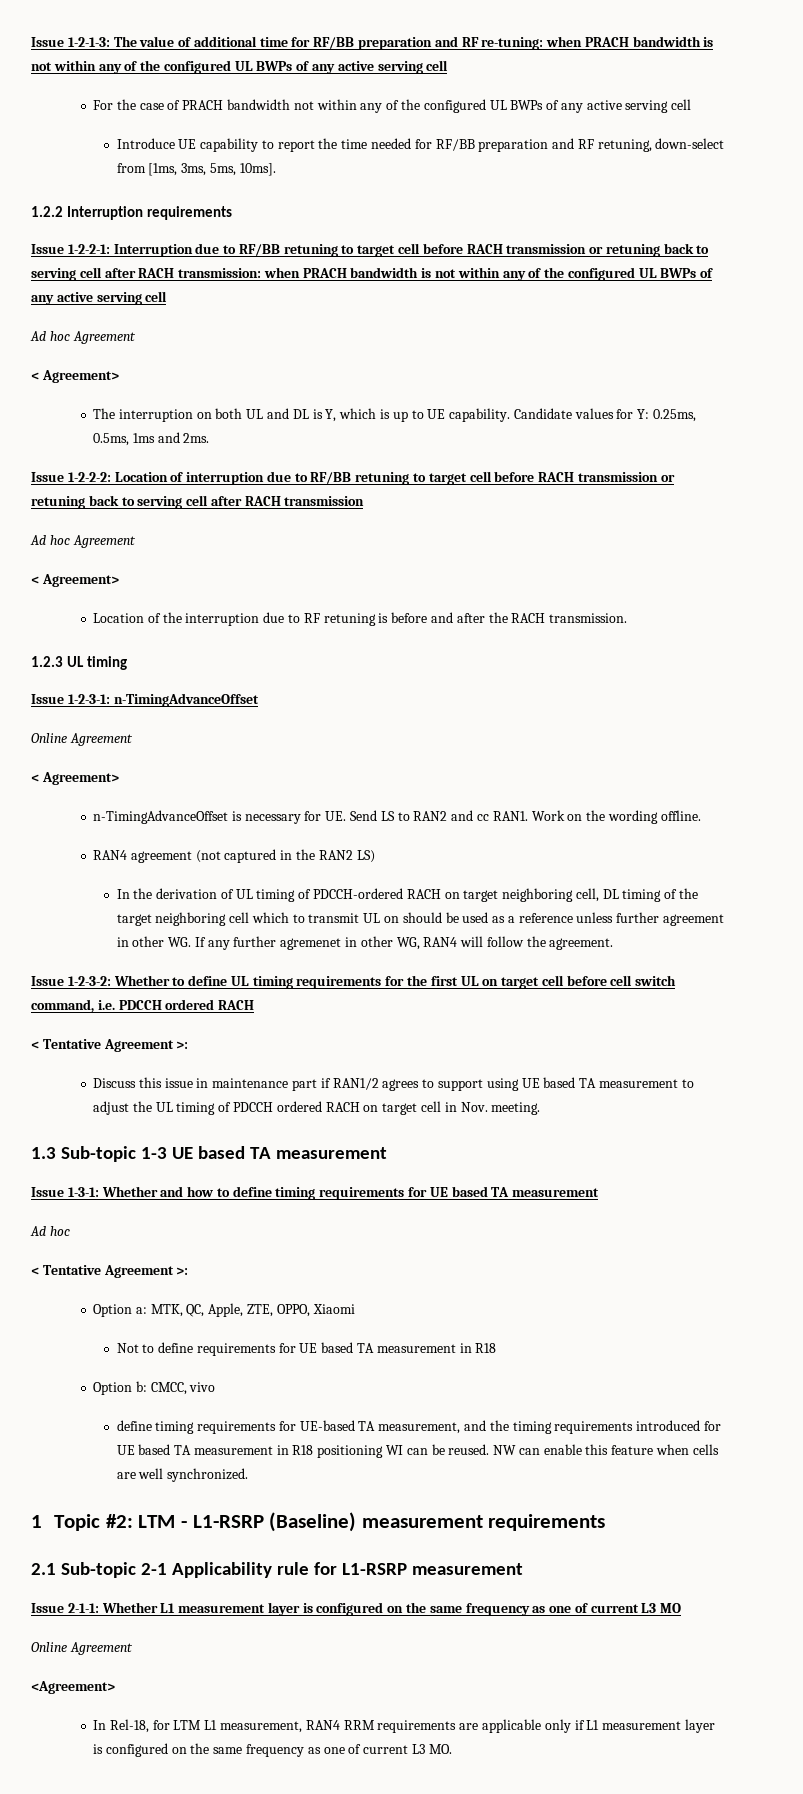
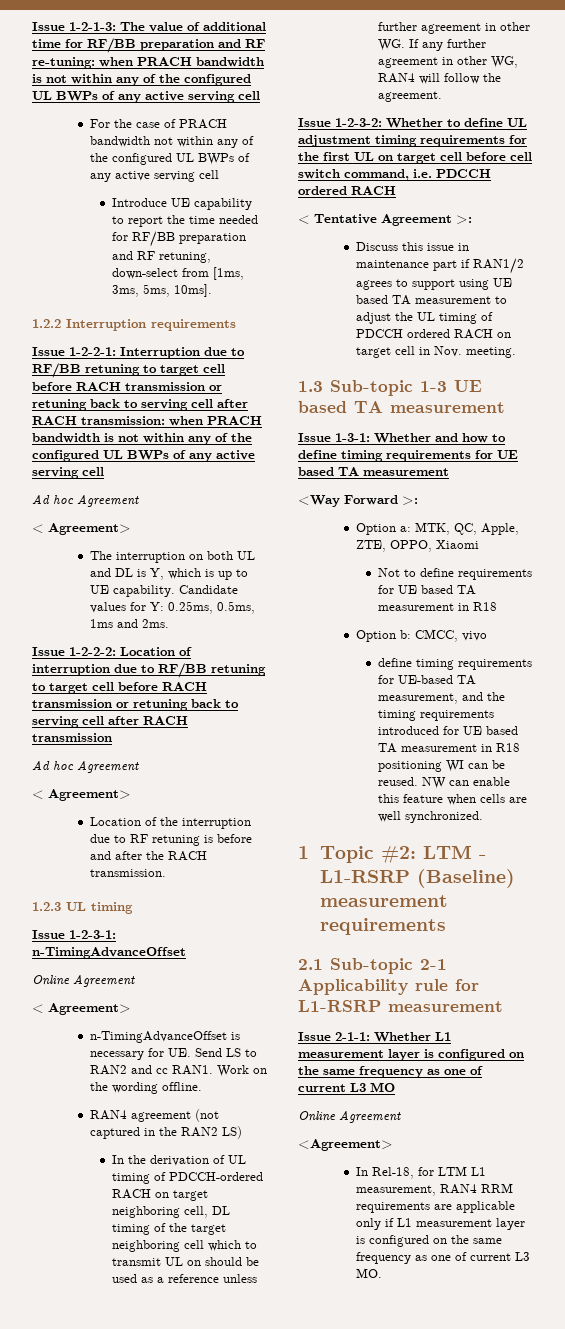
- In the derivation of UL timing of PDCCH-ordered RACH on target neighboring cell, DL timing of the target neighboring cell which to transmit UL on should be used as a reference unless further agreement in other WG. If any further agremenet in other WG, RAN4 will follow the agreement.
+ In the derivation of UL timing of PDCCH-ordered RACH on target neighboring cell, DL timing of the target neighboring cell which to transmit UL on should be used as a reference unless further agreement in other WG. If any further agreement in other WG, RAN4 will follow the agreement.
- Issue 1-2-3-2: Whether to define UL timing requirements for the first UL on target cell before cell switch command, i.e. PDCCH ordered RACH
+ Issue 1-2-3-2: Whether to define UL adjustment timing requirements for the first UL on target cell before cell switch command, i.e. PDCCH ordered RACH
  Issue 1-3-1: Whether and how to define timing requirements for UE based TA measurement
- Ad hoc
- < Tentative Agreement >:
+ <Way Forward >:

